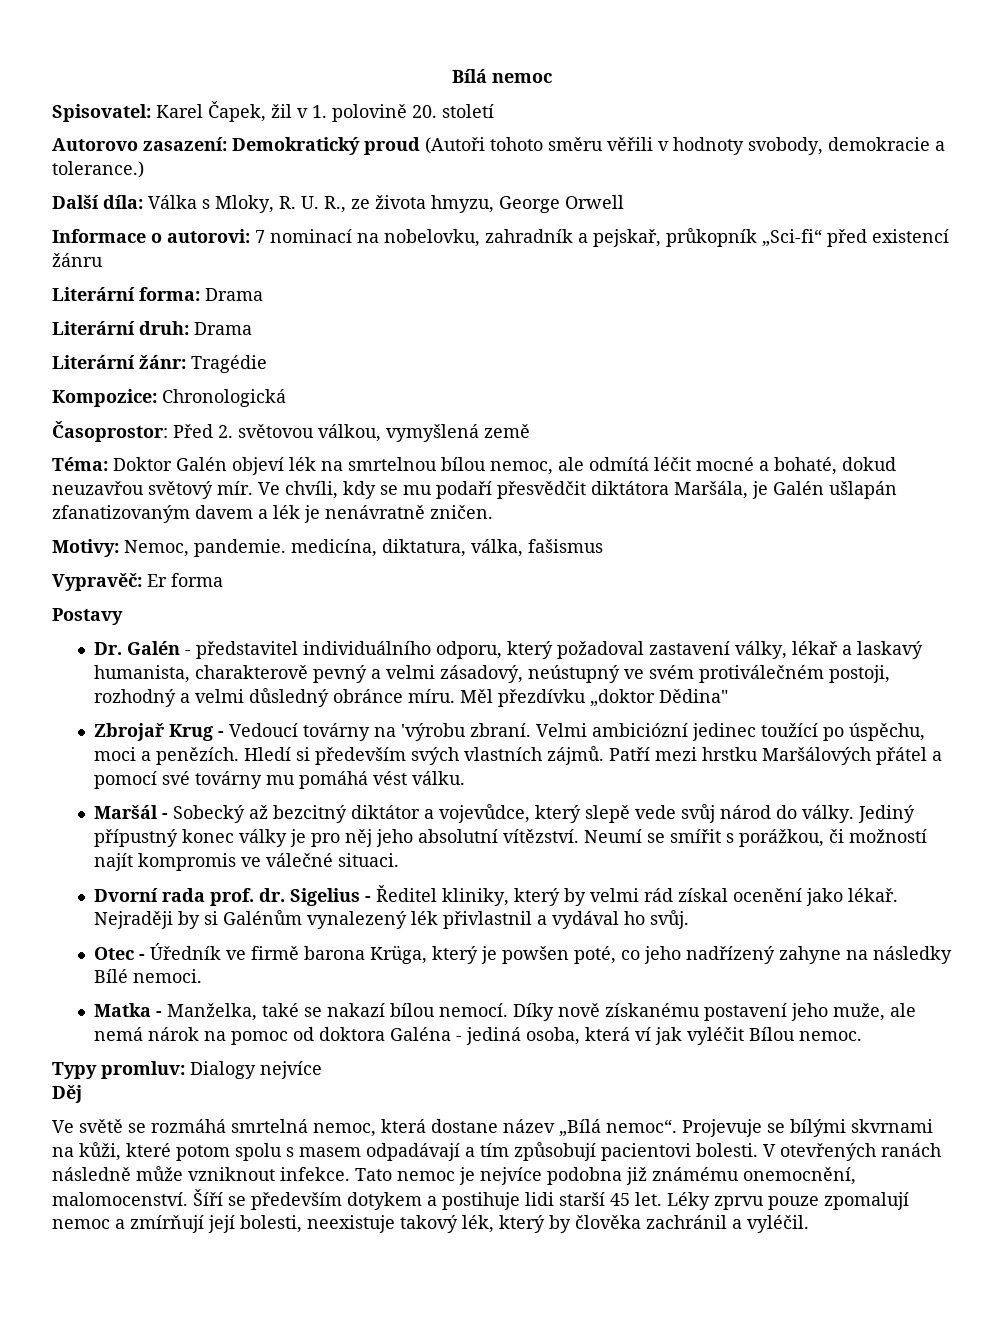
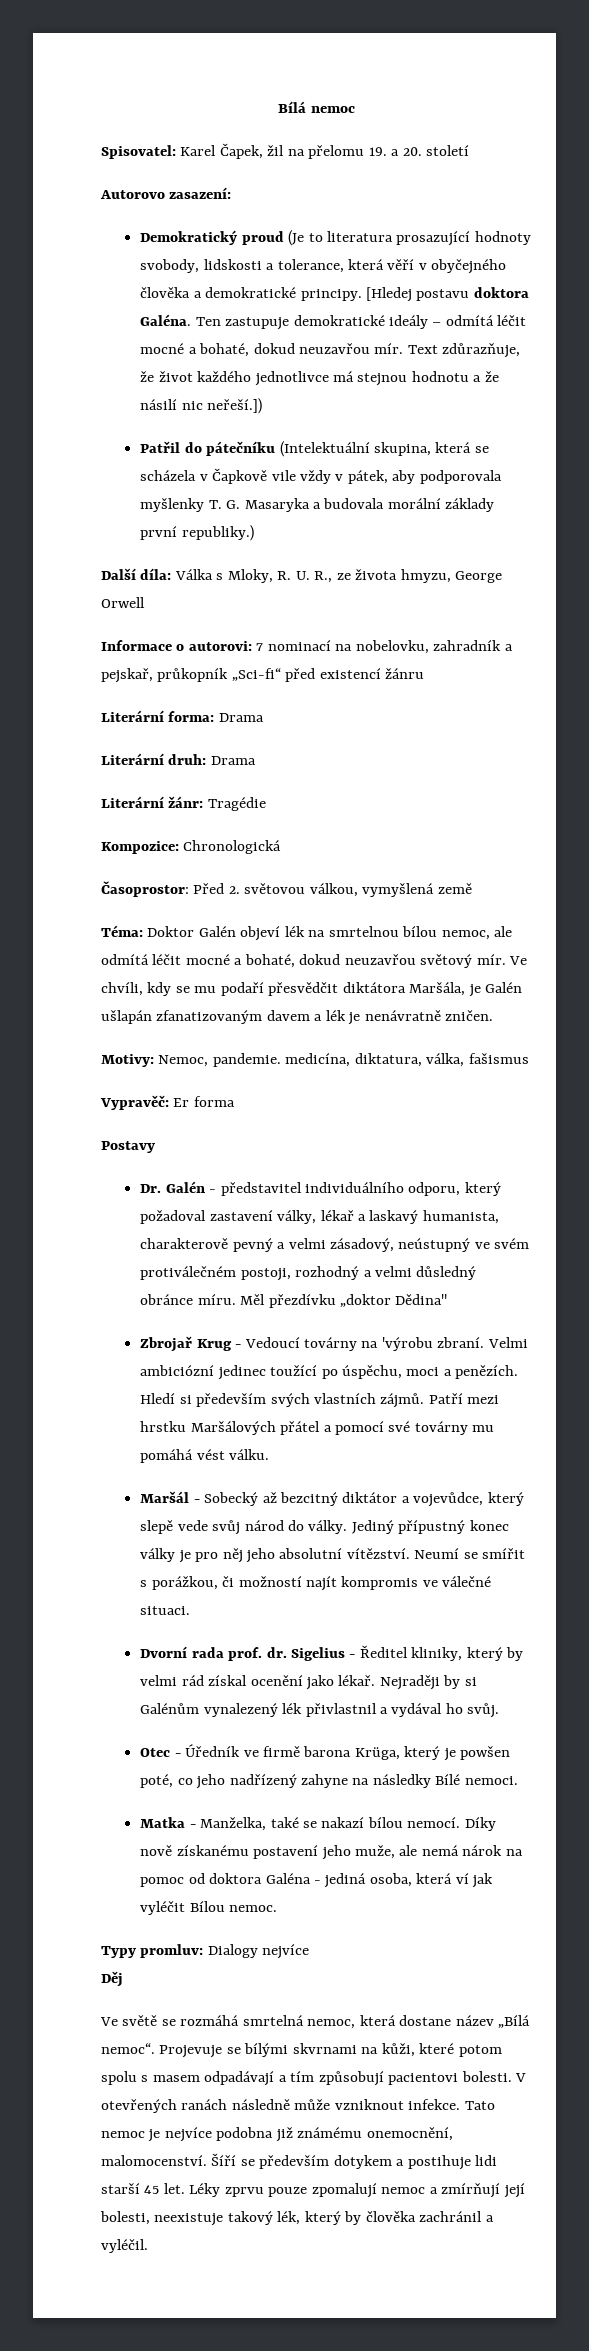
- Spisovatel: Karel Čapek, žil v 1. polovině 20. století
+ Spisovatel: Karel Čapek, žil na přelomu 19. a 20. století
- Autorovo zasazení: Demokratický proud (Autoři tohoto směru věřili v hodnoty svobody, demokracie a tolerance.)
+ Autorovo zasazení:
+ Demokratický proud (Je to literatura prosazující hodnoty svobody, lidskosti a tolerance, která věří v obyčejného člověka a demokratické principy. [Hledej postavu doktora Galéna. Ten zastupuje demokratické ideály – odmítá léčit mocné a bohaté, dokud neuzavřou mír. Text zdůrazňuje, že život každého jednotlivce má stejnou hodnotu a že násilí nic neřeší.])
+ Patřil do pátečníku (Intelektuální skupina, která se scházela v Čapkově vile vždy v pátek, aby podporovala myšlenky T. G. Masaryka a budovala morální základy první republiky.)

